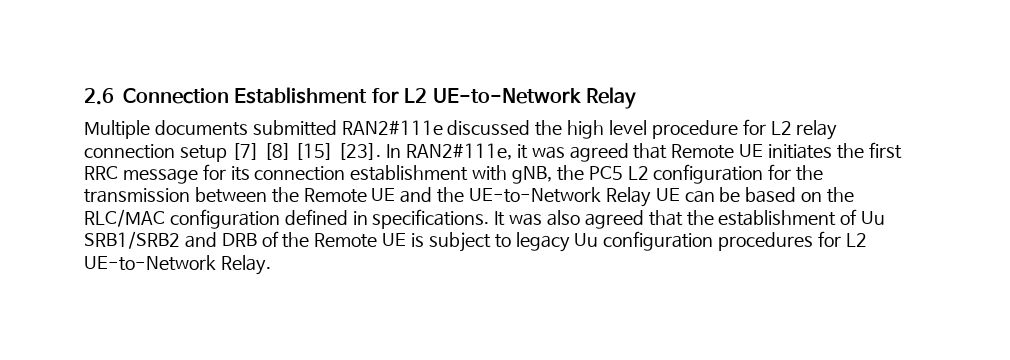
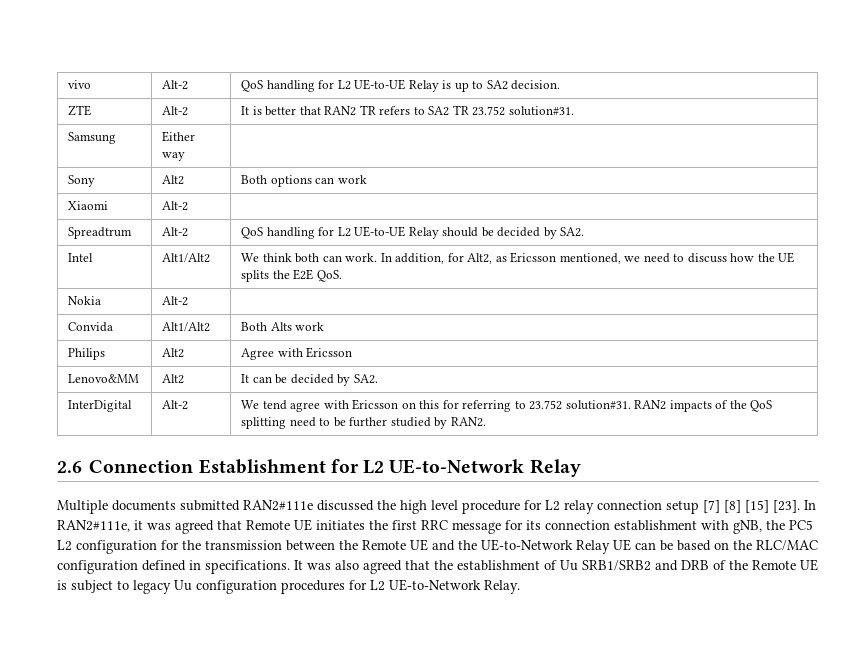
+ vivo | Alt-2 | QoS handling for L2 UE-to-UE Relay is up to SA2 decision.
+ ZTE | Alt-2 | It is better that RAN2 TR refers to SA2 TR 23.752 solution#31.
+ Samsung | Either way |
+ Sony | Alt2 | Both options can work
+ Xiaomi | Alt-2 |
+ Spreadtrum | Alt-2 | QoS handling for L2 UE-to-UE Relay should be decided by SA2.
+ Intel | Alt1/Alt2 | We think both can work. In addition, for Alt2, as Ericsson mentioned, we need to discuss how the UE splits the E2E QoS.
+ Nokia | Alt-2 |
+ Convida | Alt1/Alt2 | Both Alts work
+ Philips | Alt2 | Agree with Ericsson
+ Lenovo&MM | Alt2 | It can be decided by SA2.
+ InterDigital | Alt-2 | We tend agree with Ericsson on this for referring to 23.752 solution#31. RAN2 impacts of the QoS splitting need to be further studied by RAN2.

